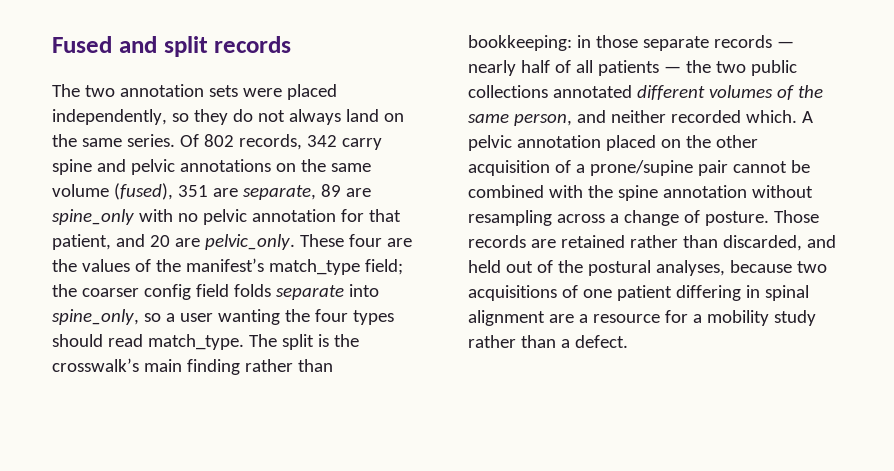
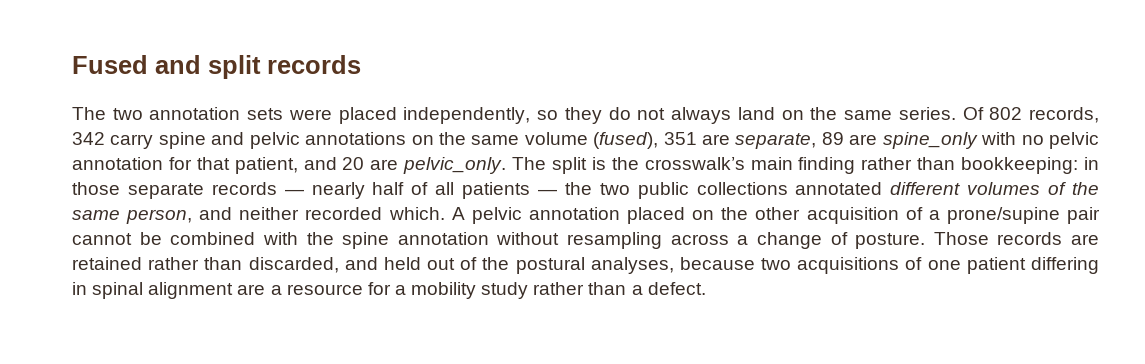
- These four are the values of the manifest’s match_type field; the coarser config field folds separate into spine_only, so a user wanting the four types should read match_type.

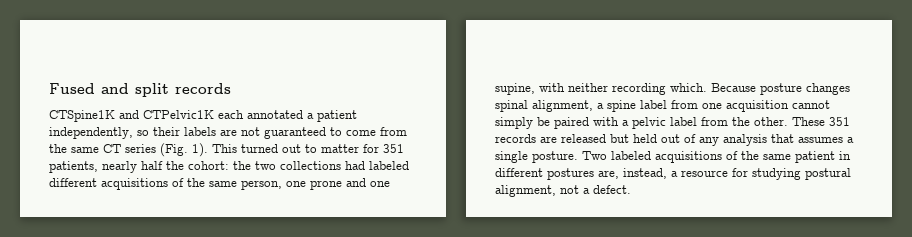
- The two annotation sets were placed independently, so they do not always land on the same series. Of 802 records, 342 carry spine and pelvic annotations on the same volume (fused), 351 are separate, 89 are spine_only with no pelvic annotation for that patient, and 20 are pelvic_only. The split is the crosswalk’s main finding rather than bookkeeping: in those separate records — nearly half of all patients — the two public collections annotated different volumes of the same person, and neither recorded which. A pelvic annotation placed on the other acquisition of a prone/supine pair cannot be combined with the spine annotation without resampling across a change of posture. Those records are retained rather than discarded, and held out of the postural analyses, because two acquisitions of one patient differing in spinal alignment are a resource for a mobility study rather than a defect.
+ CTSpine1K and CTPelvic1K each annotated a patient independently, so their labels are not guaranteed to come from the same CT series (Fig. 1). This turned out to matter for 351 patients, nearly half the cohort: the two collections had labeled different acquisitions of the same person, one prone and one supine, with neither recording which. Because posture changes spinal alignment, a spine label from one acquisition cannot simply be paired with a pelvic label from the other. These 351 records are released but held out of any analysis that assumes a single posture. Two labeled acquisitions of the same patient in different postures are, instead, a resource for studying postural alignment, not a defect.

